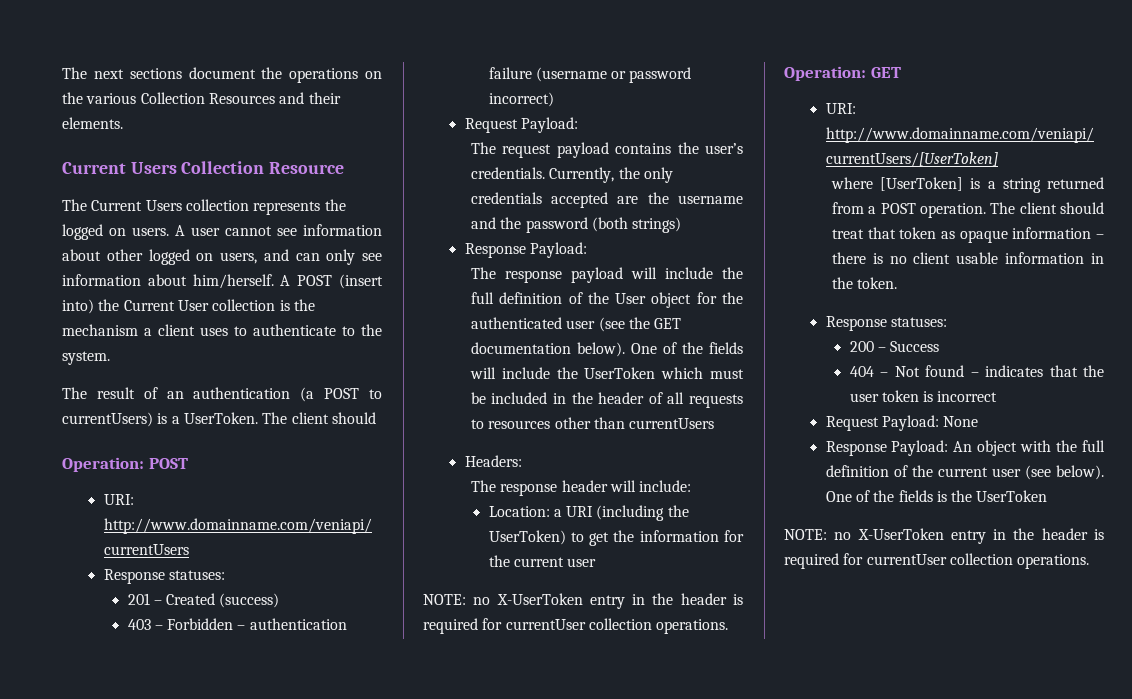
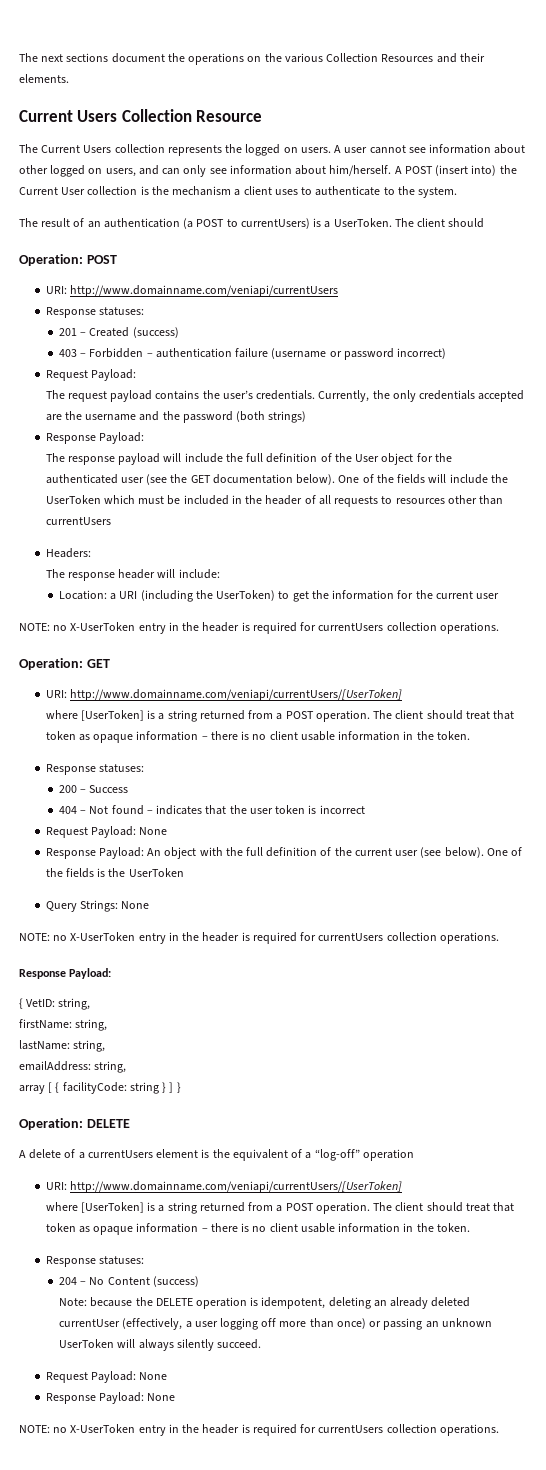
  Location: a URI (including the UserToken) to get the information for the current user
- NOTE: no X-UserToken entry in the header is required for currentUser collection operations.
+ NOTE: no X-UserToken entry in the header is required for currentUsers collection operations.
  One of the fields is the UserToken
- NOTE: no X-UserToken entry in the header is required for currentUser collection operations.
+ Query Strings: None
+ NOTE: no X-UserToken entry in the header is required for currentUsers collection operations.
+ Response Payload:
+ { VetID: string,
+ firstName: string,
+ lastName: string,
+ emailAddress: string,
+ array [ { facilityCode: string } ] }
+ Operation: DELETE
+ A delete of a currentUsers element is the equivalent of a “log-off” operation
+ URI: http://www.domainname.com/veniapi/currentUsers/[UserToken]
+ where [UserToken] is a string returned from a POST operation. The client should treat that token as opaque information – there is no client usable information in the token.
+ Response statuses:
+ 204 – No Content (success)
+ Note: because the DELETE operation is idempotent, deleting an already deleted currentUser (effectively, a user logging off more than once) or passing an unknown UserToken will always silently succeed.
+ Request Payload: None
+ Response Payload: None
+ NOTE: no X-UserToken entry in the header is required for currentUsers collection operations.

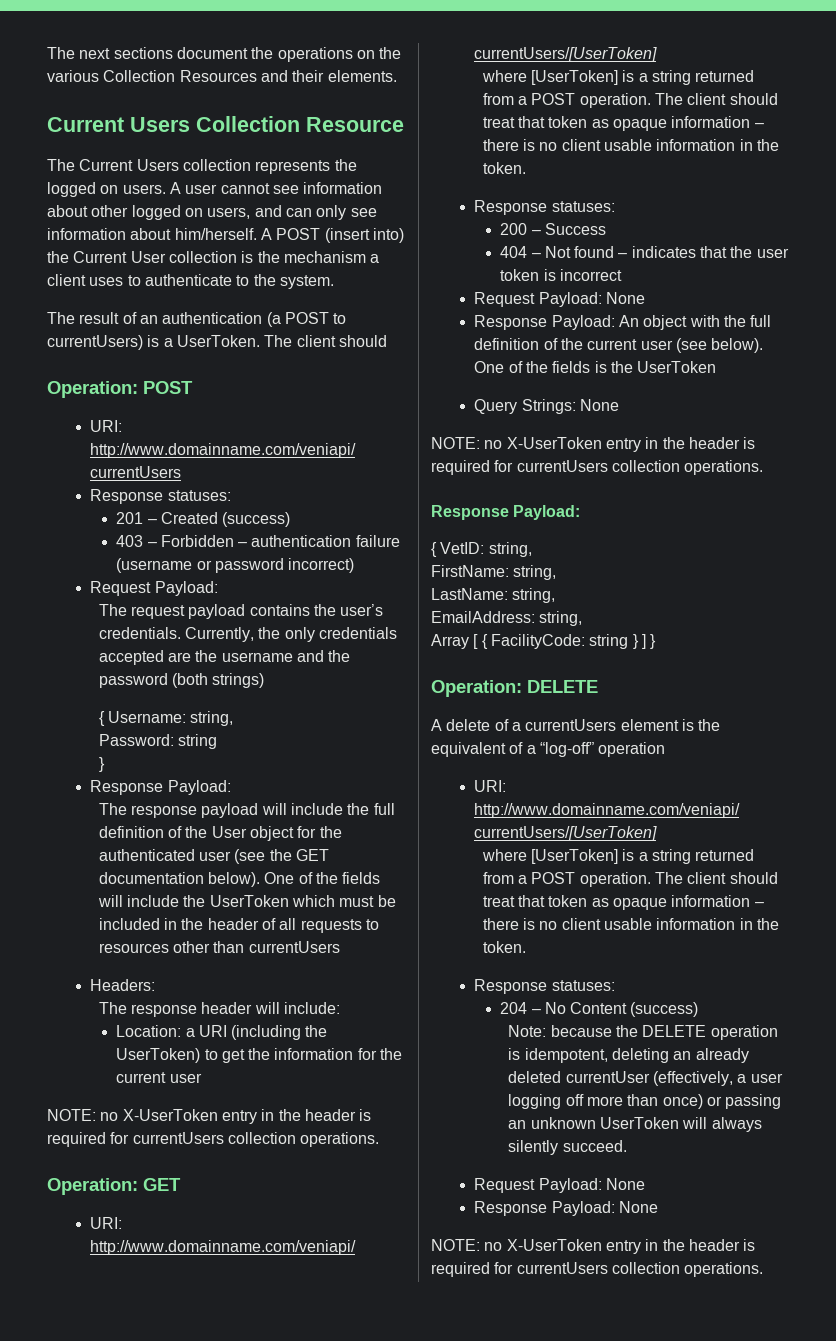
+ { Username: string,
+ Password: string
+ }
- firstName: string,
- lastName: string,
- emailAddress: string,
- array [ { facilityCode: string } ] }
+ FirstName: string,
+ LastName: string,
+ EmailAddress: string,
+ Array [ { FacilityCode: string } ] }

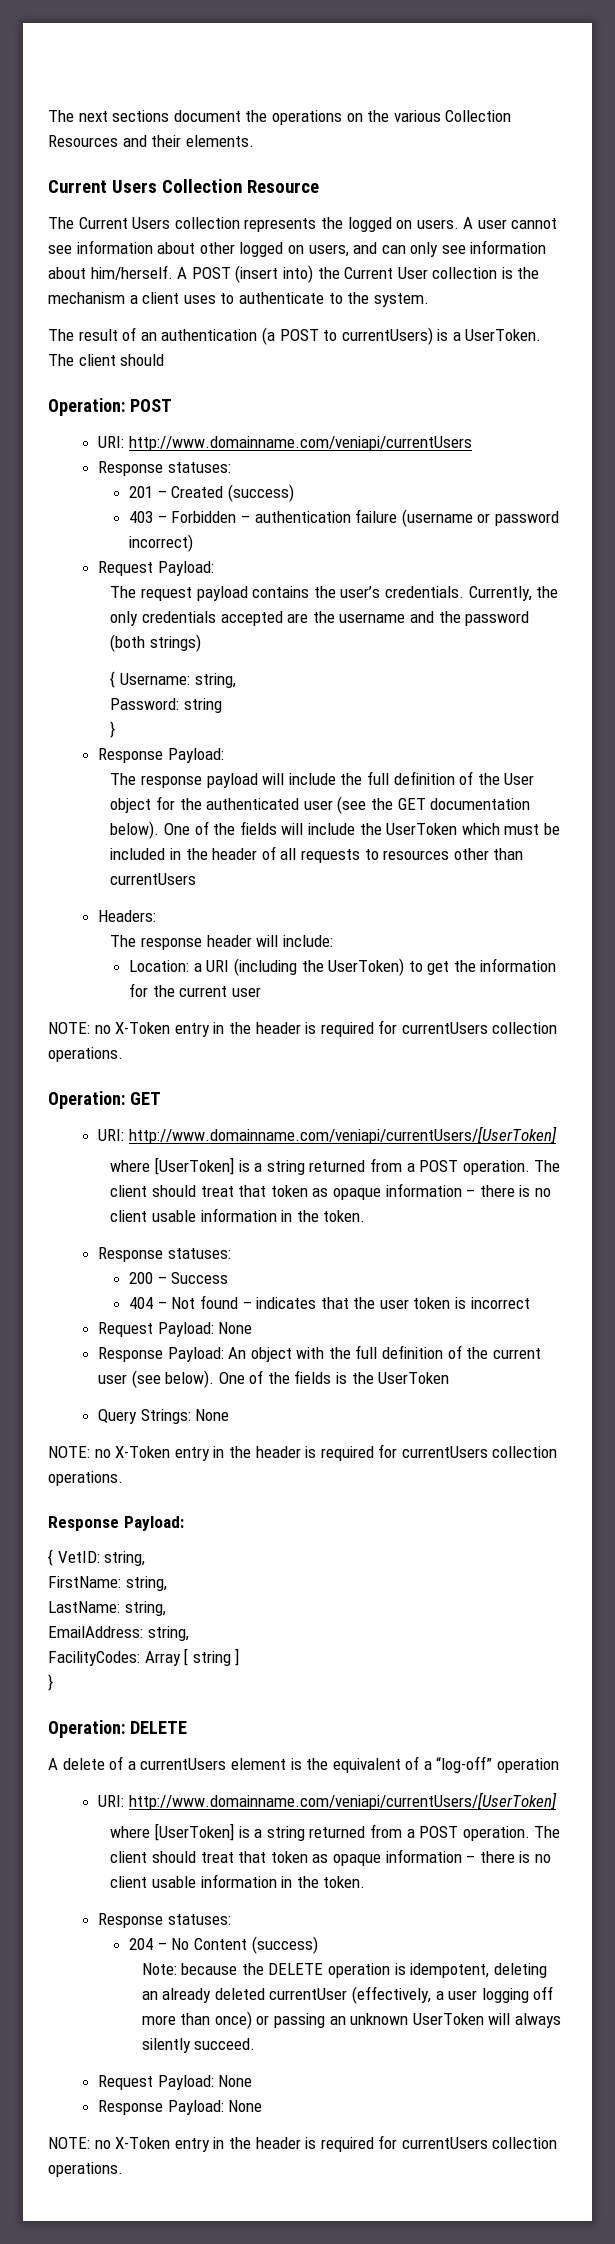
  Location: a URI (including the UserToken) to get the information for the current user
- NOTE: no X-UserToken entry in the header is required for currentUsers collection operations.
+ NOTE: no X-Token entry in the header is required for currentUsers collection operations.
  Query Strings: None
- NOTE: no X-UserToken entry in the header is required for currentUsers collection operations.
+ NOTE: no X-Token entry in the header is required for currentUsers collection operations.
- Array [ { FacilityCode: string } ] }
+ FacilityCodes: Array [ string ]
+ }
  Response Payload: None
- NOTE: no X-UserToken entry in the header is required for currentUsers collection operations.
+ NOTE: no X-Token entry in the header is required for currentUsers collection operations.

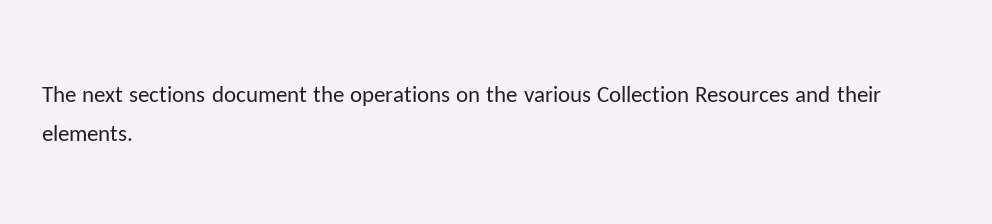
- Current Users Collection Resource
- The Current Users collection represents the logged on users. A user cannot see information about other logged on users, and can only see information about him/herself. A POST (insert into) the Current User collection is the mechanism a client uses to authenticate to the system.
- The result of an authentication (a POST to currentUsers) is a UserToken. The client should
- Operation: POST
- URI: http://www.domainname.com/veniapi/currentUsers
- Response statuses:
- 201 – Created (success)
- 403 – Forbidden – authentication failure (username or password incorrect)
- Request Payload:
- The request payload contains the user’s credentials. Currently, the only credentials accepted are the username and the password (both strings)
- { Username: string,
- Password: string
- }
- Response Payload:
- The response payload will include the full definition of the User object for the authenticated user (see the GET documentation below). One of the fields will include the UserToken which must be included in the header of all requests to resources other than currentUsers
- Headers:
- The response header will include:
- Location: a URI (including the UserToken) to get the information for the current user
- NOTE: no X-Token entry in the header is required for currentUsers collection operations.
- Operation: GET
- URI: http://www.domainname.com/veniapi/currentUsers/[UserToken]
- where [UserToken] is a string returned from a POST operation. The client should treat that token as opaque information – there is no client usable information in the token.
- Response statuses:
- 200 – Success
- 404 – Not found – indicates that the user token is incorrect
- Request Payload: None
- Response Payload: An object with the full definition of the current user (see below). One of the fields is the UserToken
- Query Strings: None
- NOTE: no X-Token entry in the header is required for currentUsers collection operations.
- Response Payload:
- { VetID: string,
- FirstName: string,
- LastName: string,
- EmailAddress: string,
- FacilityCodes: Array [ string ]
- }
- Operation: DELETE
- A delete of a currentUsers element is the equivalent of a “log-off” operation
- URI: http://www.domainname.com/veniapi/currentUsers/[UserToken]
- where [UserToken] is a string returned from a POST operation. The client should treat that token as opaque information – there is no client usable information in the token.
- Response statuses:
- 204 – No Content (success)
- Note: because the DELETE operation is idempotent, deleting an already deleted currentUser (effectively, a user logging off more than once) or passing an unknown UserToken will always silently succeed.
- Request Payload: None
- Response Payload: None
- NOTE: no X-Token entry in the header is required for currentUsers collection operations.

